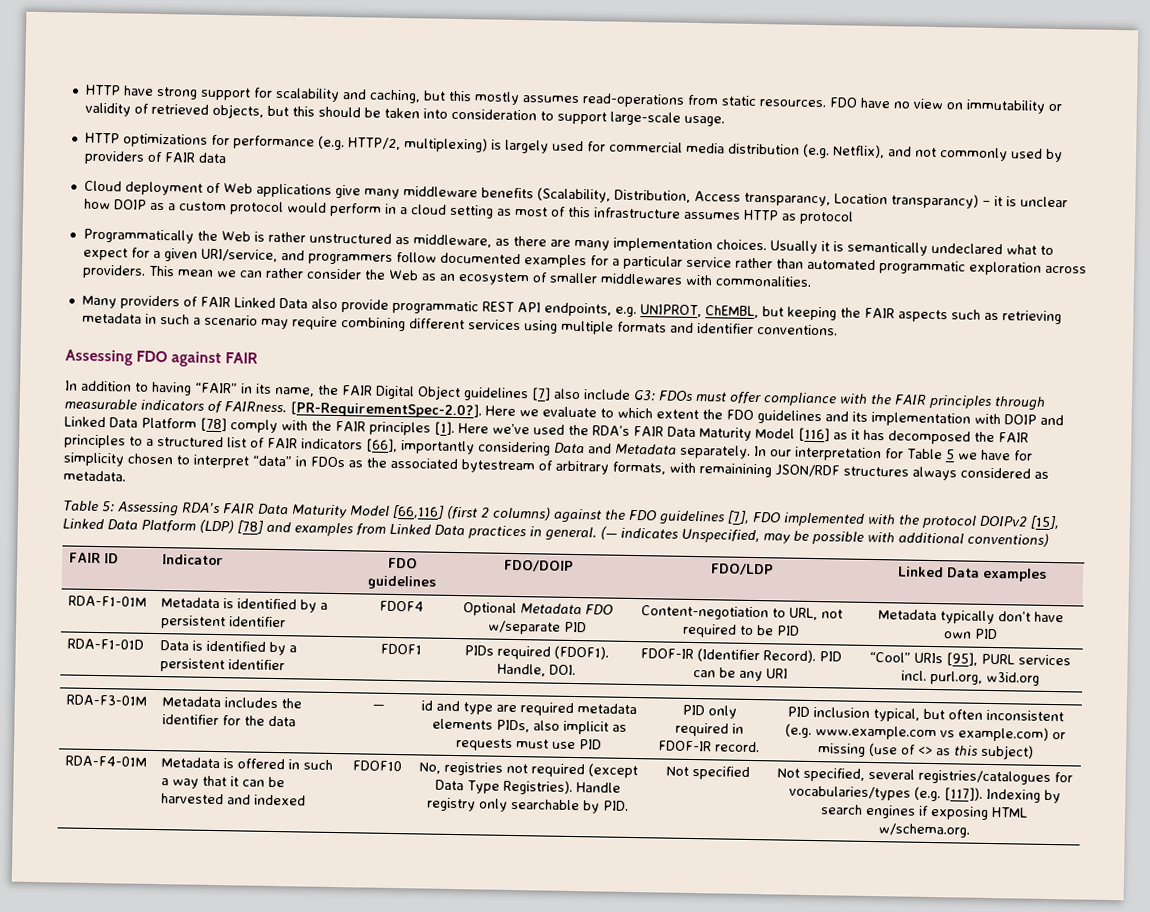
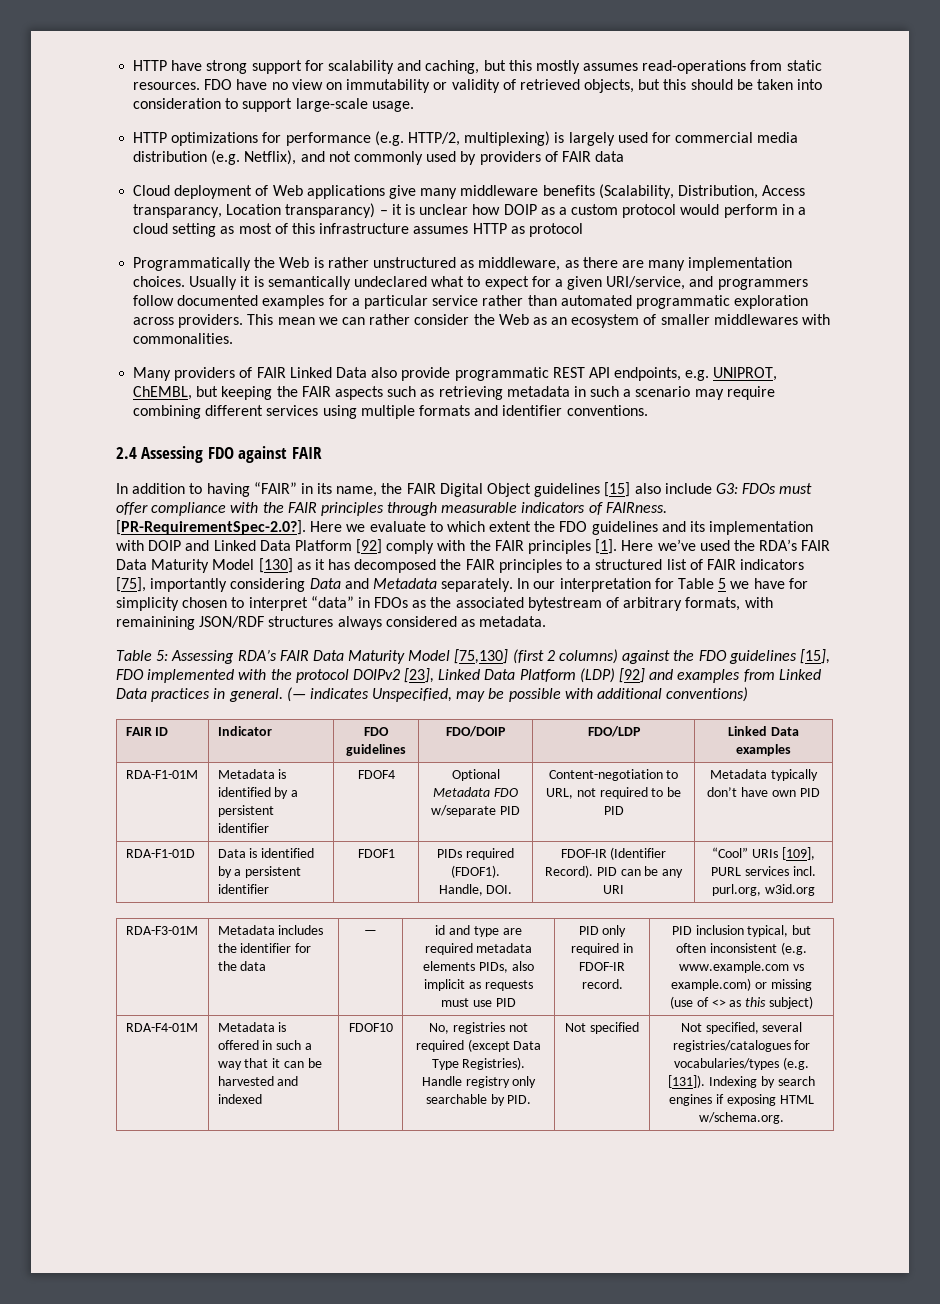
- Assessing FDO against FAIR
+ 2.4 Assessing FDO against FAIR
- In addition to having “FAIR” in its name, the FAIR Digital Object guidelines [7] also include G3: FDOs must offer compliance with the FAIR principles through measurable indicators of FAIRness.
+ In addition to having “FAIR” in its name, the FAIR Digital Object guidelines [15] also include G3: FDOs must offer compliance with the FAIR principles through measurable indicators of FAIRness.
- [PR-RequirementSpec-2.0?]. Here we evaluate to which extent the FDO guidelines and its implementation with DOIP and Linked Data Platform [78] comply with the FAIR principles [1].
+ [PR-RequirementSpec-2.0?]. Here we evaluate to which extent the FDO guidelines and its implementation with DOIP and Linked Data Platform [92] comply with the FAIR principles [1].
- Here we’ve used the RDA’s FAIR Data Maturity Model [116] as it has decomposed the FAIR principles to a structured list of FAIR indicators [66], importantly considering Data and Metadata separately.
+ Here we’ve used the RDA’s FAIR Data Maturity Model [130] as it has decomposed the FAIR principles to a structured list of FAIR indicators [75], importantly considering Data and Metadata separately.
- Table 5: Assessing RDA’s FAIR Data Maturity Model [66,116] (first 2 columns) against the FDO guidelines [7], FDO implemented with the protocol DOIPv2 [15], Linked Data Platform (LDP) [78] and examples from Linked Data practices in general.
+ Table 5: Assessing RDA’s FAIR Data Maturity Model [75,130] (first 2 columns) against the FDO guidelines [15], FDO implemented with the protocol DOIPv2 [23], Linked Data Platform (LDP) [92] and examples from Linked Data practices in general.
- RDA-F1-01D | Data is identified by a persistent identifier | FDOF1 | PIDs required (FDOF1). Handle, DOI. | FDOF-IR (Identifier Record). PID can be any URI | “Cool” URIs [95], PURL services incl. purl.org, w3id.org
+ RDA-F1-01D | Data is identified by a persistent identifier | FDOF1 | PIDs required (FDOF1). Handle, DOI. | FDOF-IR (Identifier Record). PID can be any URI | “Cool” URIs [109], PURL services incl. purl.org, w3id.org
- Not specified, several registries/catalogues for vocabularies/types (e.g. [117]).
+ Not specified, several registries/catalogues for vocabularies/types (e.g. [131]).

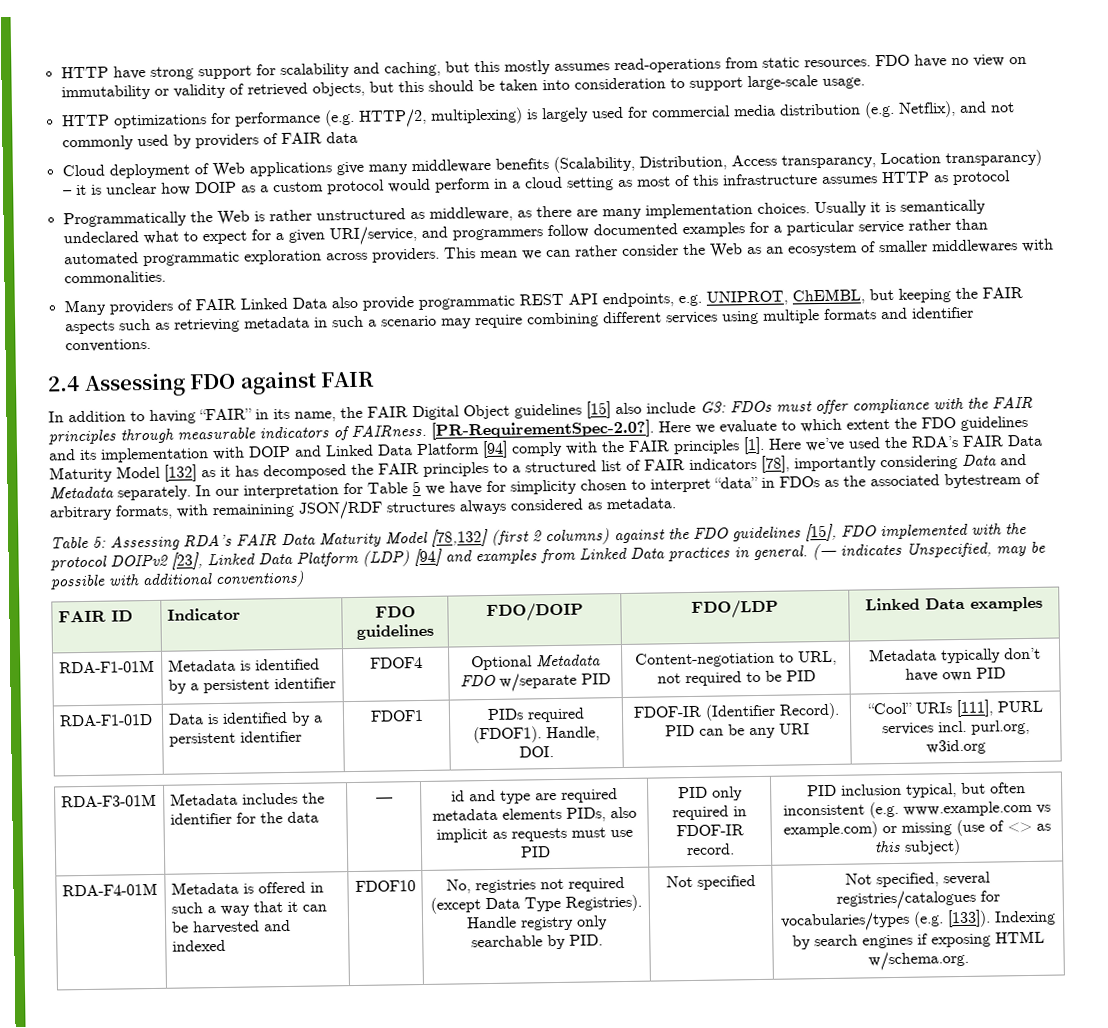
- [PR-RequirementSpec-2.0?]. Here we evaluate to which extent the FDO guidelines and its implementation with DOIP and Linked Data Platform [92] comply with the FAIR principles [1].
+ [PR-RequirementSpec-2.0?]. Here we evaluate to which extent the FDO guidelines and its implementation with DOIP and Linked Data Platform [94] comply with the FAIR principles [1].
- Here we’ve used the RDA’s FAIR Data Maturity Model [130] as it has decomposed the FAIR principles to a structured list of FAIR indicators [75], importantly considering Data and Metadata separately.
+ Here we’ve used the RDA’s FAIR Data Maturity Model [132] as it has decomposed the FAIR principles to a structured list of FAIR indicators [78], importantly considering Data and Metadata separately.
- Table 5: Assessing RDA’s FAIR Data Maturity Model [75,130] (first 2 columns) against the FDO guidelines [15], FDO implemented with the protocol DOIPv2 [23], Linked Data Platform (LDP) [92] and examples from Linked Data practices in general.
+ Table 5: Assessing RDA’s FAIR Data Maturity Model [78,132] (first 2 columns) against the FDO guidelines [15], FDO implemented with the protocol DOIPv2 [23], Linked Data Platform (LDP) [94] and examples from Linked Data practices in general.
- RDA-F1-01D | Data is identified by a persistent identifier | FDOF1 | PIDs required (FDOF1). Handle, DOI. | FDOF-IR (Identifier Record). PID can be any URI | “Cool” URIs [109], PURL services incl. purl.org, w3id.org
+ RDA-F1-01D | Data is identified by a persistent identifier | FDOF1 | PIDs required (FDOF1). Handle, DOI. | FDOF-IR (Identifier Record). PID can be any URI | “Cool” URIs [111], PURL services incl. purl.org, w3id.org
- Not specified, several registries/catalogues for vocabularies/types (e.g. [131]).
+ Not specified, several registries/catalogues for vocabularies/types (e.g. [133]).

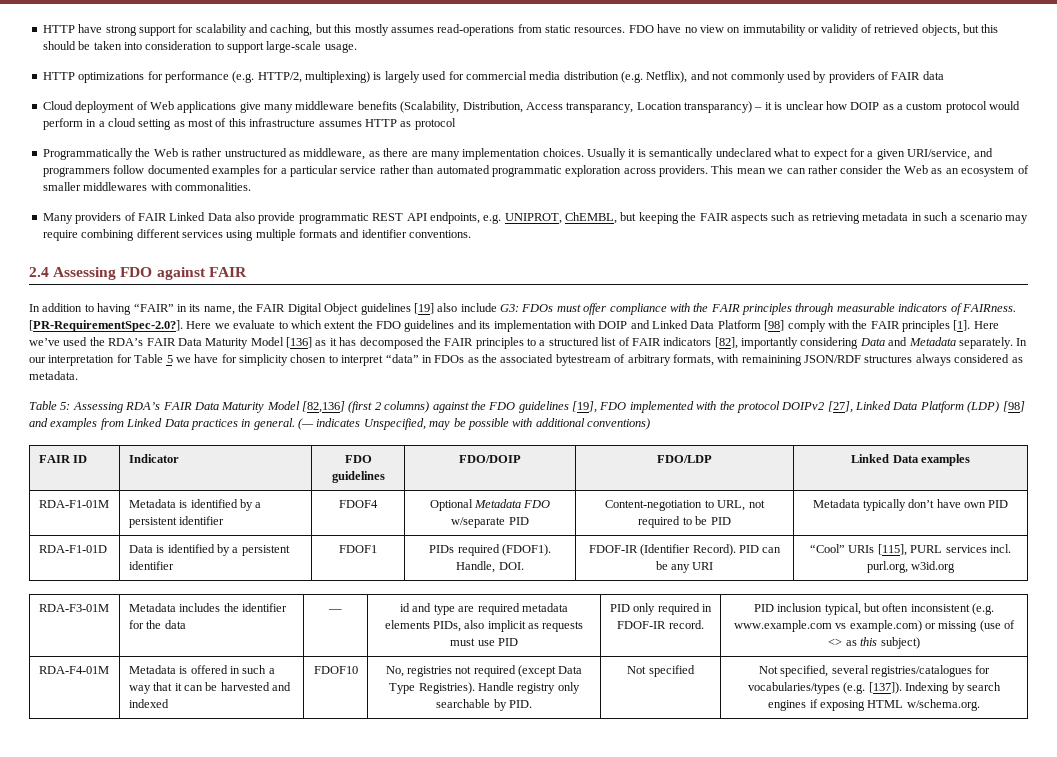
- In addition to having “FAIR” in its name, the FAIR Digital Object guidelines [15] also include G3: FDOs must offer compliance with the FAIR principles through measurable indicators of FAIRness.
+ In addition to having “FAIR” in its name, the FAIR Digital Object guidelines [19] also include G3: FDOs must offer compliance with the FAIR principles through measurable indicators of FAIRness.
- [PR-RequirementSpec-2.0?]. Here we evaluate to which extent the FDO guidelines and its implementation with DOIP and Linked Data Platform [94] comply with the FAIR principles [1].
+ [PR-RequirementSpec-2.0?]. Here we evaluate to which extent the FDO guidelines and its implementation with DOIP and Linked Data Platform [98] comply with the FAIR principles [1].
- Here we’ve used the RDA’s FAIR Data Maturity Model [132] as it has decomposed the FAIR principles to a structured list of FAIR indicators [78], importantly considering Data and Metadata separately.
+ Here we’ve used the RDA’s FAIR Data Maturity Model [136] as it has decomposed the FAIR principles to a structured list of FAIR indicators [82], importantly considering Data and Metadata separately.
- Table 5: Assessing RDA’s FAIR Data Maturity Model [78,132] (first 2 columns) against the FDO guidelines [15], FDO implemented with the protocol DOIPv2 [23], Linked Data Platform (LDP) [94] and examples from Linked Data practices in general.
+ Table 5: Assessing RDA’s FAIR Data Maturity Model [82,136] (first 2 columns) against the FDO guidelines [19], FDO implemented with the protocol DOIPv2 [27], Linked Data Platform (LDP) [98] and examples from Linked Data practices in general.
- RDA-F1-01D | Data is identified by a persistent identifier | FDOF1 | PIDs required (FDOF1). Handle, DOI. | FDOF-IR (Identifier Record). PID can be any URI | “Cool” URIs [111], PURL services incl. purl.org, w3id.org
+ RDA-F1-01D | Data is identified by a persistent identifier | FDOF1 | PIDs required (FDOF1). Handle, DOI. | FDOF-IR (Identifier Record). PID can be any URI | “Cool” URIs [115], PURL services incl. purl.org, w3id.org
- Not specified, several registries/catalogues for vocabularies/types (e.g. [133]).
+ Not specified, several registries/catalogues for vocabularies/types (e.g. [137]).

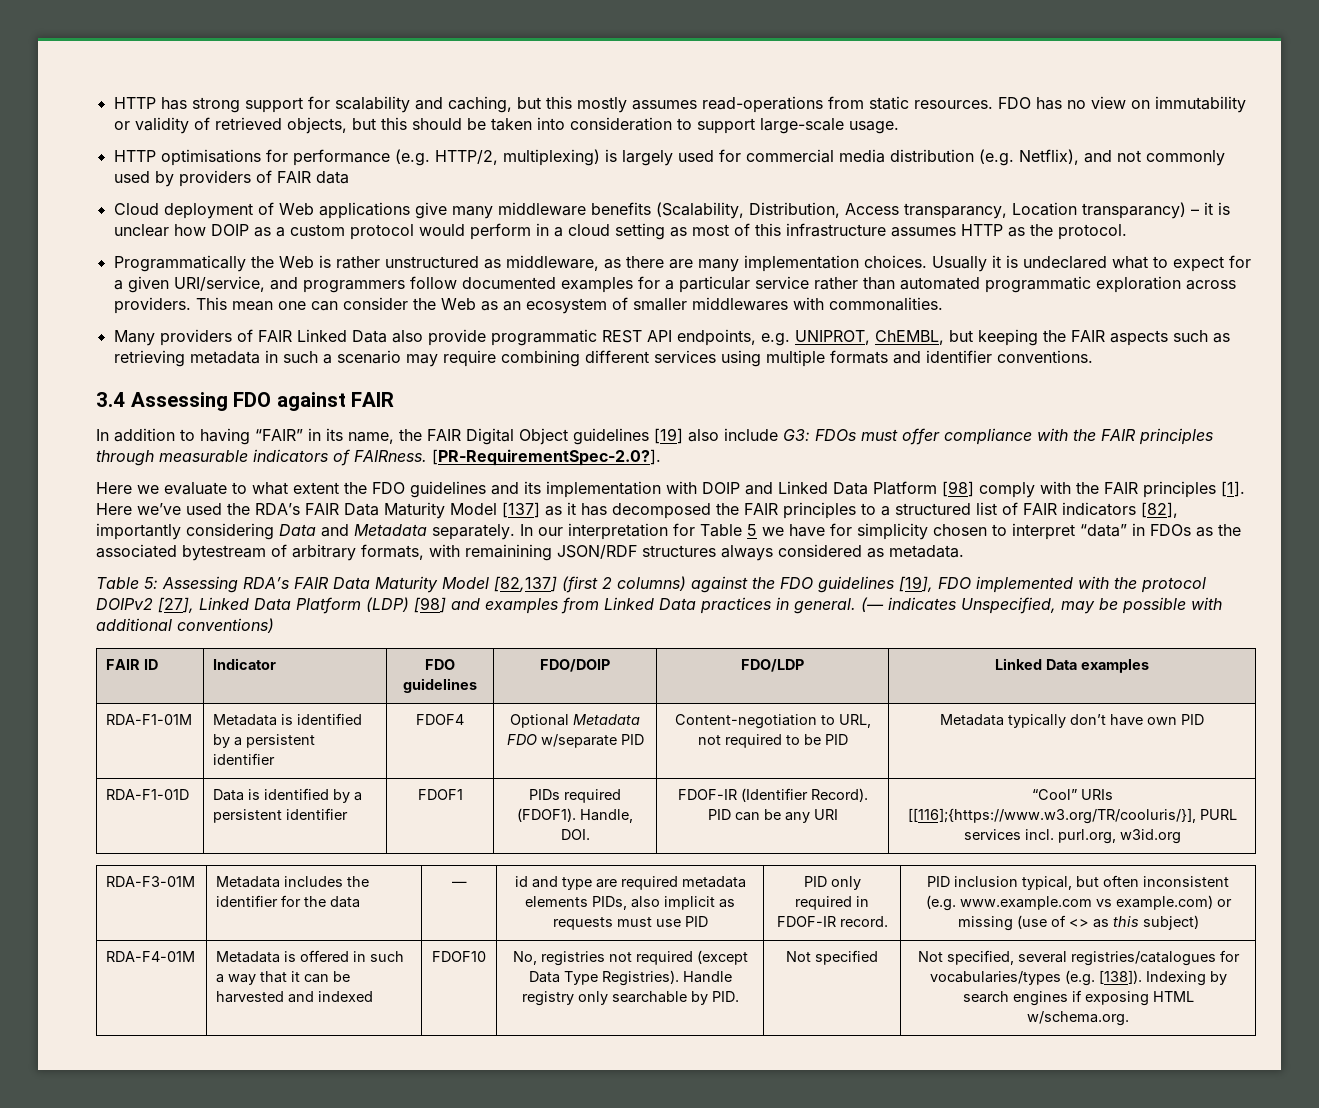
- HTTP have strong support for scalability and caching, but this mostly assumes read-operations from static resources.
+ HTTP has strong support for scalability and caching, but this mostly assumes read-operations from static resources.
- FDO have no view on immutability or validity of retrieved objects, but this should be taken into consideration to support large-scale usage.
+ FDO has no view on immutability or validity of retrieved objects, but this should be taken into consideration to support large-scale usage.
- HTTP optimizations for performance (e.g. HTTP/2, multiplexing) is largely used for commercial media distribution (e.g. Netflix), and not commonly used by providers of FAIR data
+ HTTP optimisations for performance (e.g. HTTP/2, multiplexing) is largely used for commercial media distribution (e.g. Netflix), and not commonly used by providers of FAIR data
- Cloud deployment of Web applications give many middleware benefits (Scalability, Distribution, Access transparancy, Location transparancy) – it is unclear how DOIP as a custom protocol would perform in a cloud setting as most of this infrastructure assumes HTTP as protocol
+ Cloud deployment of Web applications give many middleware benefits (Scalability, Distribution, Access transparancy, Location transparancy) – it is unclear how DOIP as a custom protocol would perform in a cloud setting as most of this infrastructure assumes HTTP as the protocol.
- Usually it is semantically undeclared what to expect for a given URI/service, and programmers follow documented examples for a particular service rather than automated programmatic exploration across providers.
+ Usually it is undeclared what to expect for a given URI/service, and programmers follow documented examples for a particular service rather than automated programmatic exploration across providers.
- This mean we can rather consider the Web as an ecosystem of smaller middlewares with commonalities.
+ This mean one can consider the Web as an ecosystem of smaller middlewares with commonalities.
- 2.4 Assessing FDO against FAIR
+ 3.4 Assessing FDO against FAIR
- [PR-RequirementSpec-2.0?]. Here we evaluate to which extent the FDO guidelines and its implementation with DOIP and Linked Data Platform [98] comply with the FAIR principles [1].
+ [PR-RequirementSpec-2.0?].
+ Here we evaluate to what extent the FDO guidelines and its implementation with DOIP and Linked Data Platform [98] comply with the FAIR principles [1].
- Here we’ve used the RDA’s FAIR Data Maturity Model [136] as it has decomposed the FAIR principles to a structured list of FAIR indicators [82], importantly considering Data and Metadata separately.
+ Here we’ve used the RDA’s FAIR Data Maturity Model [137] as it has decomposed the FAIR principles to a structured list of FAIR indicators [82], importantly considering Data and Metadata separately.
- Table 5: Assessing RDA’s FAIR Data Maturity Model [82,136] (first 2 columns) against the FDO guidelines [19], FDO implemented with the protocol DOIPv2 [27], Linked Data Platform (LDP) [98] and examples from Linked Data practices in general.
+ Table 5: Assessing RDA’s FAIR Data Maturity Model [82,137] (first 2 columns) against the FDO guidelines [19], FDO implemented with the protocol DOIPv2 [27], Linked Data Platform (LDP) [98] and examples from Linked Data practices in general.
- RDA-F1-01D | Data is identified by a persistent identifier | FDOF1 | PIDs required (FDOF1). Handle, DOI. | FDOF-IR (Identifier Record). PID can be any URI | “Cool” URIs [115], PURL services incl. purl.org, w3id.org
+ RDA-F1-01D | Data is identified by a persistent identifier | FDOF1 | PIDs required (FDOF1). Handle, DOI. | FDOF-IR (Identifier Record). PID can be any URI | “Cool” URIs [[116];{https://www.w3.org/TR/cooluris/}], PURL services incl. purl.org, w3id.org
- Not specified, several registries/catalogues for vocabularies/types (e.g. [137]).
+ Not specified, several registries/catalogues for vocabularies/types (e.g. [138]).

